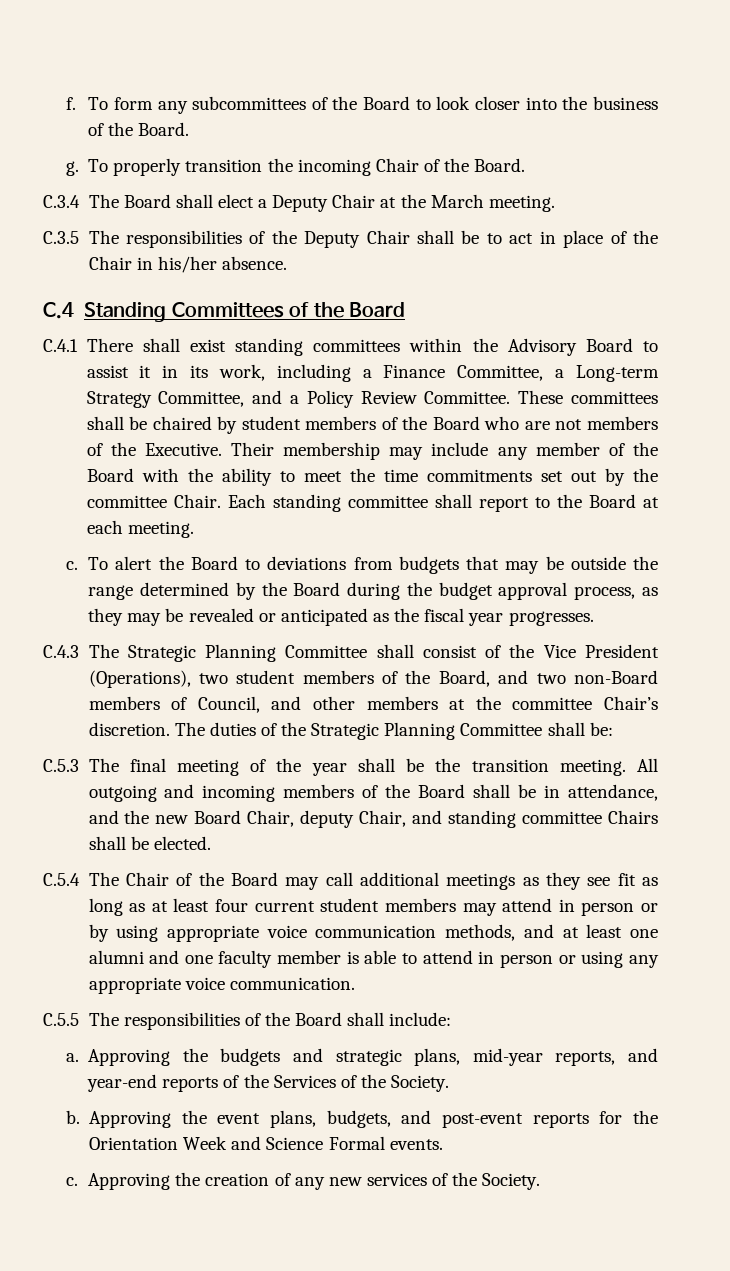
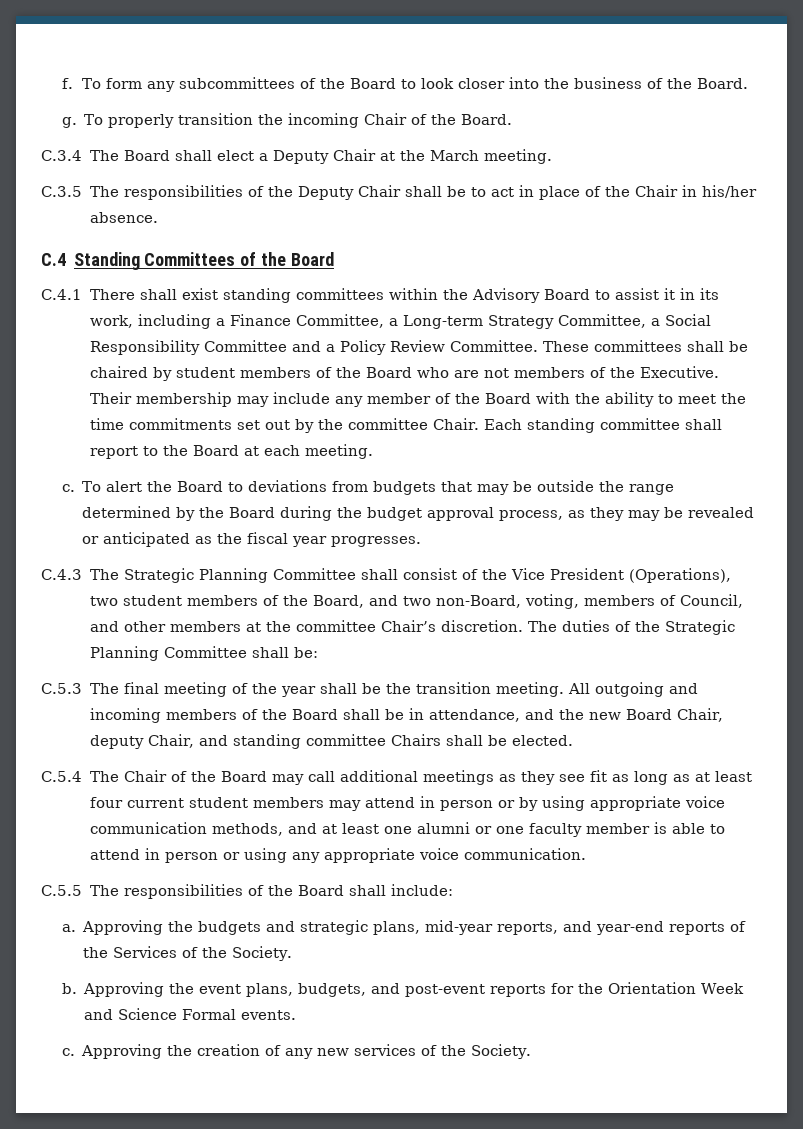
- C.4.1 There shall exist standing committees within the Advisory Board to assist it in its work, including a Finance Committee, a Long-term Strategy Committee, and a Policy Review Committee.
+ C.4.1 There shall exist standing committees within the Advisory Board to assist it in its work, including a Finance Committee, a Long-term Strategy Committee, a Social Responsibility Committee and a Policy Review Committee.
- C.4.3 The Strategic Planning Committee shall consist of the Vice President (Operations), two student members of the Board, and two non-Board members of Council, and other members at the committee Chair’s discretion.
+ C.4.3 The Strategic Planning Committee shall consist of the Vice President (Operations), two student members of the Board, and two non-Board, voting, members of Council, and other members at the committee Chair’s discretion.
- C.5.4 The Chair of the Board may call additional meetings as they see fit as long as at least four current student members may attend in person or by using appropriate voice communication methods, and at least one alumni and one faculty member is able to attend in person or using any appropriate voice communication.
+ C.5.4 The Chair of the Board may call additional meetings as they see fit as long as at least four current student members may attend in person or by using appropriate voice communication methods, and at least one alumni or one faculty member is able to attend in person or using any appropriate voice communication.

